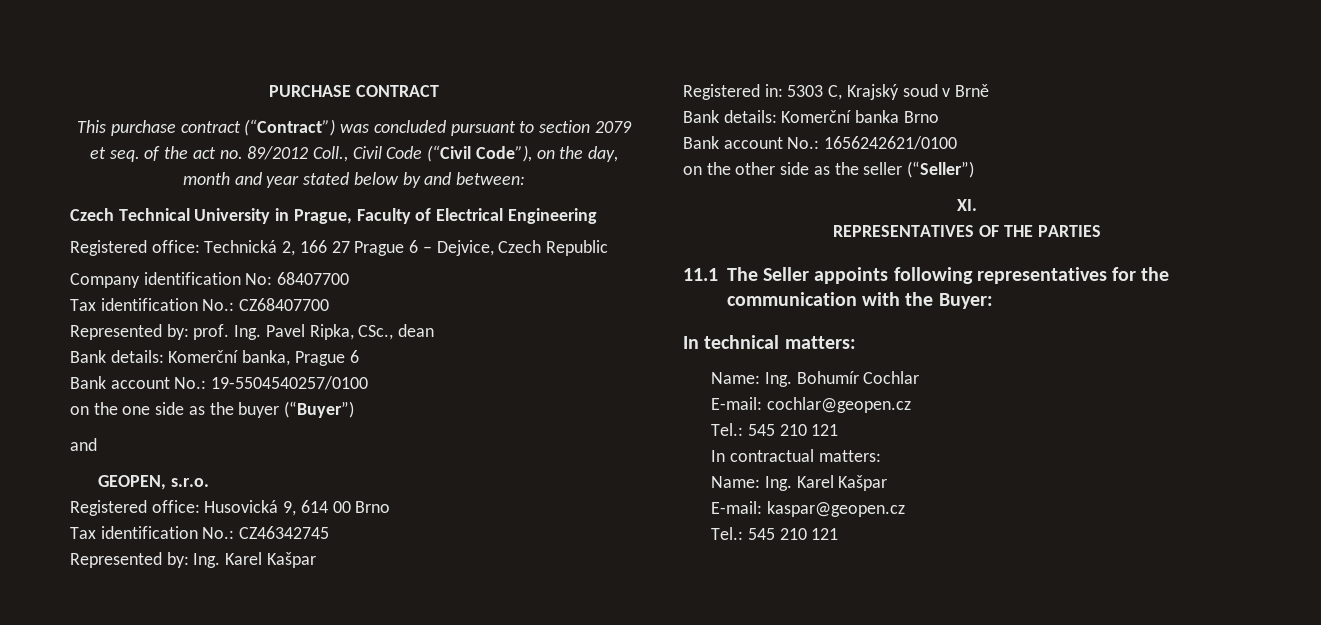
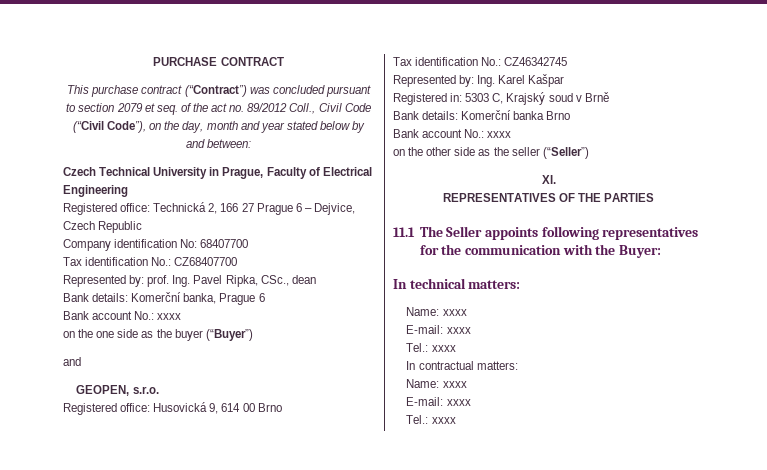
  Bank details: Komerční banka, Prague 6
- Bank account No.: 19-5504540257/0100
+ Bank account No.: xxxx
  Bank details: Komerční banka Brno
- Bank account No.: 1656242621/0100
+ Bank account No.: xxxx
  In technical matters:
- Name: Ing. Bohumír Cochlar
- E-mail: cochlar@geopen.cz
- Tel.: 545 210 121
+ Name: xxxx
+ E-mail: xxxx
+ Tel.: xxxx
  In contractual matters:
- Name: Ing. Karel Kašpar
- E-mail: kaspar@geopen.cz
- Tel.: 545 210 121
+ Name: xxxx
+ E-mail: xxxx
+ Tel.: xxxx

